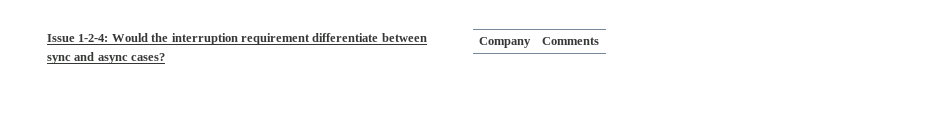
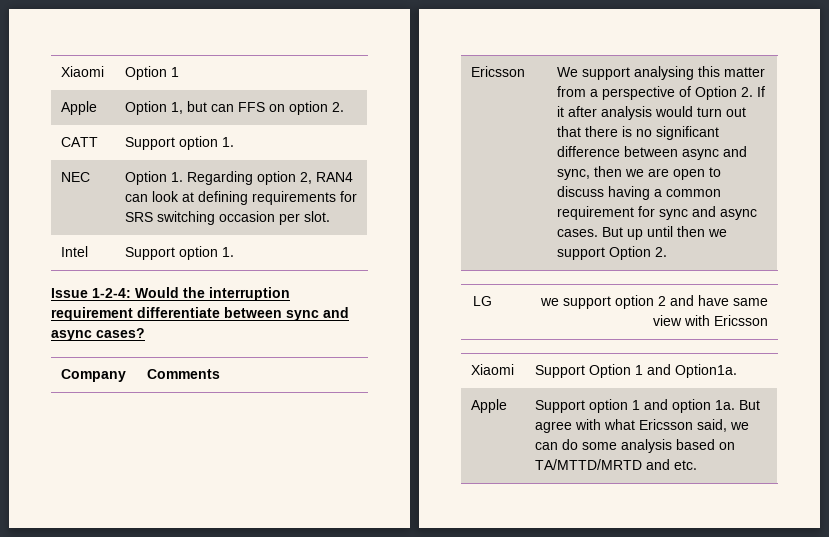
+ Xiaomi | Option 1
+ Apple | Option 1, but can FFS on option 2.
+ CATT | Support option 1.
+ NEC | Option 1. Regarding option 2, RAN4 can look at defining requirements for SRS switching occasion per slot.
+ Intel | Support option 1.
+ Ericsson | We support analysing this matter from a perspective of Option 2. If it after analysis would turn out that there is no significant difference between async and sync, then we are open to discuss having a common requirement for sync and async cases. But up until then we support Option 2.
+ LG | we support option 2 and have same view with Ericsson
+ Xiaomi | Support Option 1 and Option1a.
+ Apple | Support option 1 and option 1a. But agree with what Ericsson said, we can do some analysis based on TA/MTTD/MRTD and etc.

